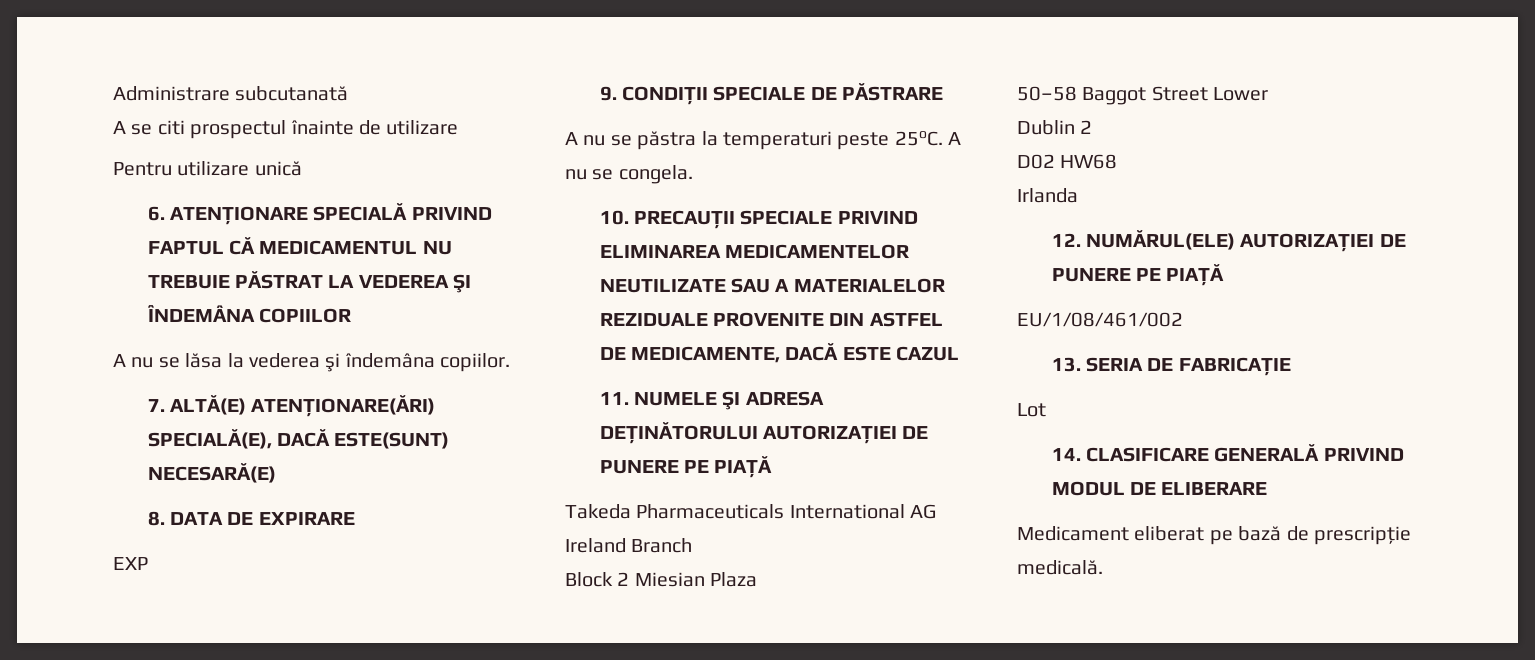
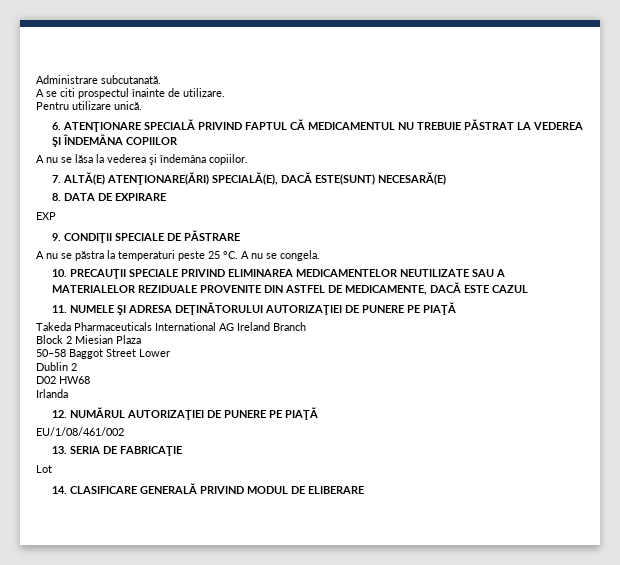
- Administrare subcutanată
+ Administrare subcutanată.
- A se citi prospectul înainte de utilizare
+ A se citi prospectul înainte de utilizare.
- Pentru utilizare unică
+ Pentru utilizare unică.
- A nu se păstra la temperaturi peste 25oC.
+ A nu se păstra la temperaturi peste 25 °C.
- 12. NUMĂRUL(ELE) AUTORIZAŢIEI DE PUNERE PE PIAŢĂ
+ 12. NUMĂRUL AUTORIZAŢIEI DE PUNERE PE PIAŢĂ
- Medicament eliberat pe bază de prescripţie medicală.

